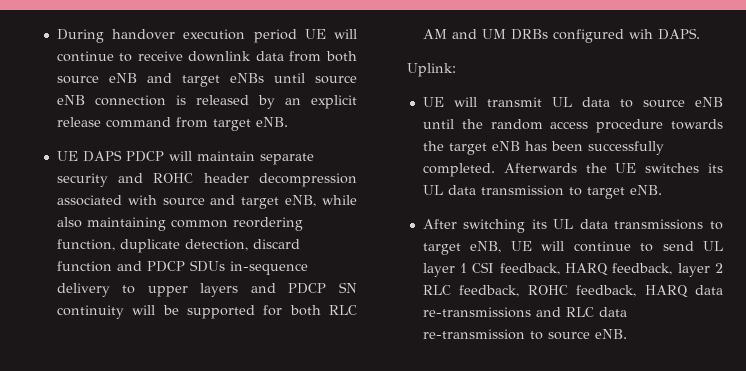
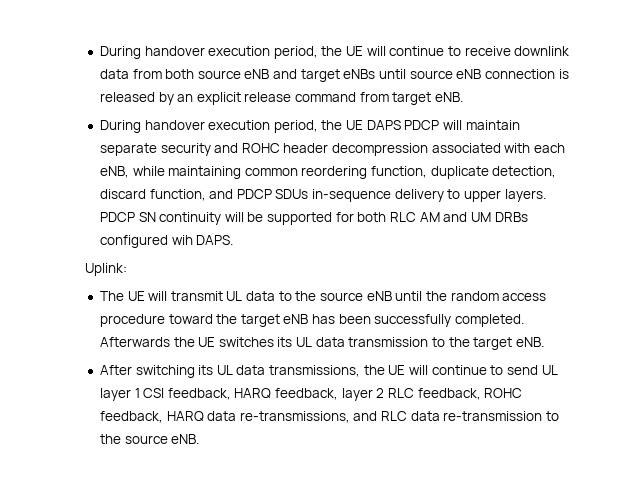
- During handover execution period UE will continue to receive downlink data from both source eNB and target eNBs until source eNB connection is released by an explicit release command from target eNB.
+ During handover execution period, the UE will continue to receive downlink data from both source eNB and target eNBs until source eNB connection is released by an explicit release command from target eNB.
- UE DAPS PDCP will maintain separate security and ROHC header decompression associated with source and target eNB, while also maintaining common reordering function, duplicate detection, discard function and PDCP SDUs in-sequence delivery to upper layers and PDCP SN continuity will be supported for both RLC AM and UM DRBs configured wih DAPS.
+ During handover execution period, the UE DAPS PDCP will maintain separate security and ROHC header decompression associated with each eNB, while maintaining common reordering function, duplicate detection, discard function, and PDCP SDUs in-sequence delivery to upper layers. PDCP SN continuity will be supported for both RLC AM and UM DRBs configured wih DAPS.
- UE will transmit UL data to source eNB until the random access procedure towards the target eNB has been successfully completed.
+ The UE will transmit UL data to the source eNB until the random access procedure toward the target eNB has been successfully completed.
- Afterwards the UE switches its UL data transmission to target eNB.
+ Afterwards the UE switches its UL data transmission to the target eNB.
- After switching its UL data transmissions to target eNB, UE will continue to send UL layer 1 CSI feedback, HARQ feedback, layer 2 RLC feedback, ROHC feedback, HARQ data re-transmissions and RLC data re-transmission to source eNB.
+ After switching its UL data transmissions, the UE will continue to send UL layer 1 CSI feedback, HARQ feedback, layer 2 RLC feedback, ROHC feedback, HARQ data re-transmissions, and RLC data re-transmission to the source eNB.

